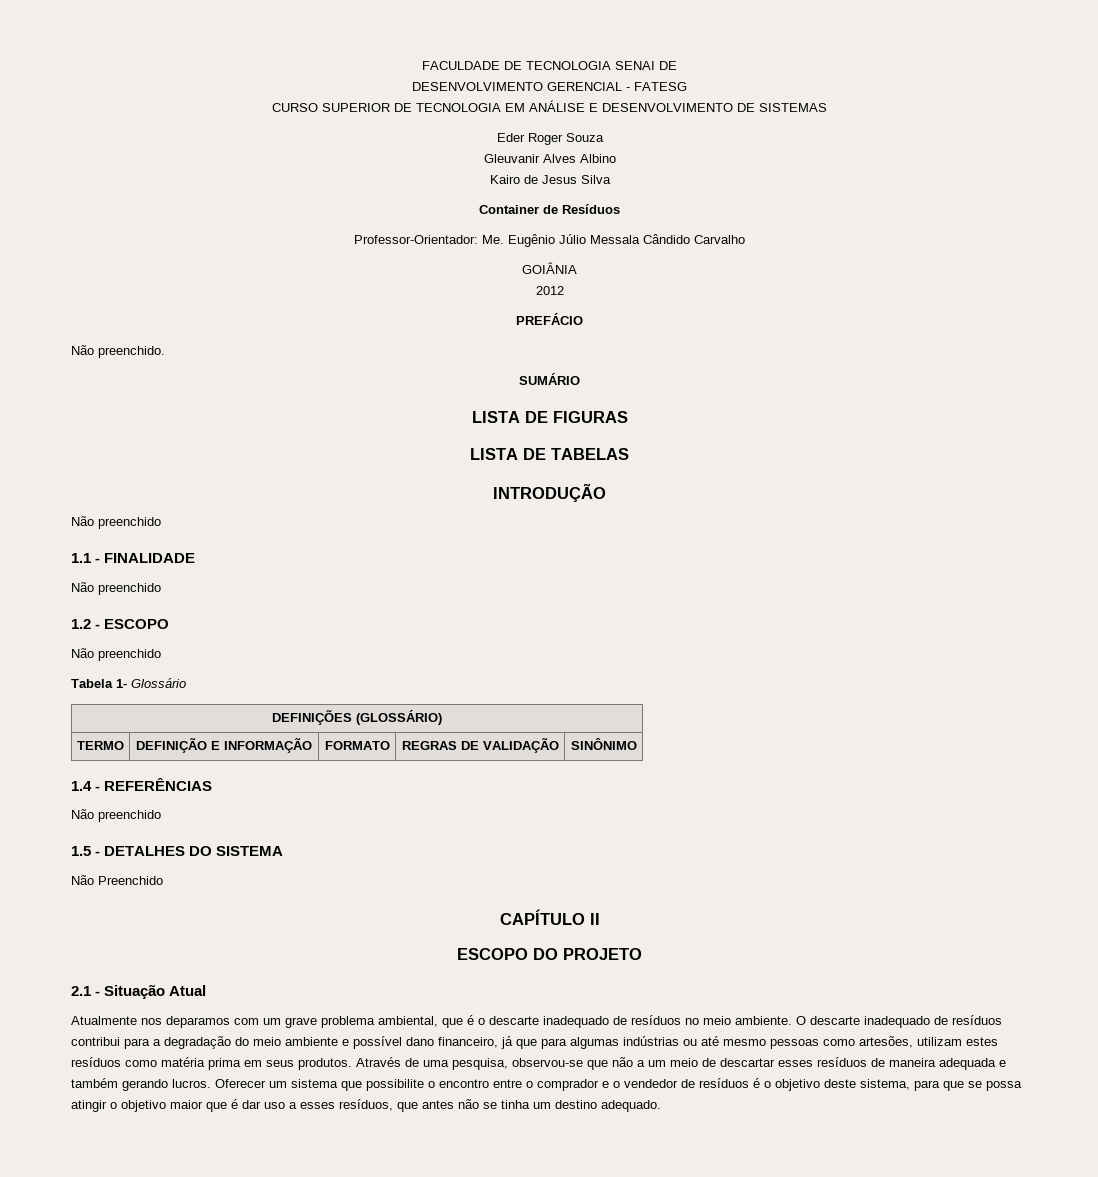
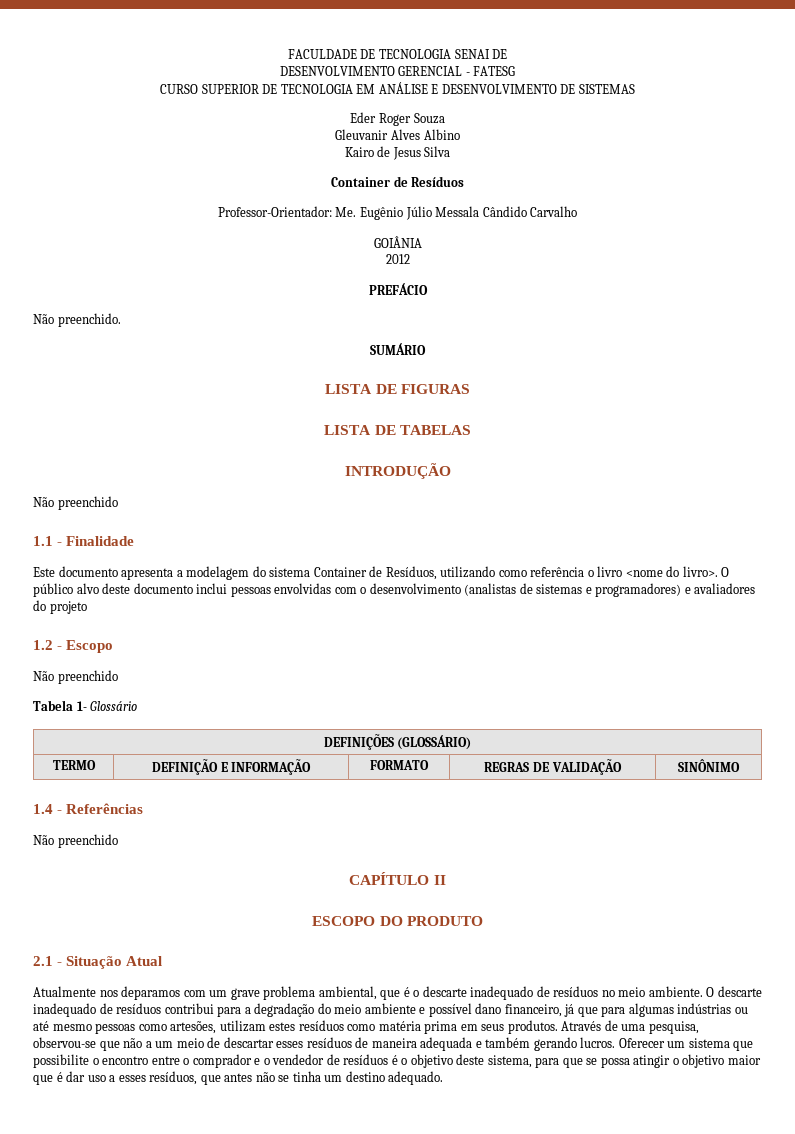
- 1.1 - FINALIDADE
- Não preenchido
+ 1.1 - Finalidade
+ Este documento apresenta a modelagem do sistema Container de Resíduos, utilizando como referência o livro <nome do livro>. O público alvo deste documento inclui pessoas envolvidas com o desenvolvimento (analistas de sistemas e programadores) e avaliadores do projeto
- 1.2 - ESCOPO
+ 1.2 - Escopo
- 1.4 - REFERÊNCIAS
+ 1.4 - Referências
  Não preenchido
- 1.5 - DETALHES DO SISTEMA
- Não Preenchido
- ESCOPO DO PROJETO
+ ESCOPO DO PRODUTO

